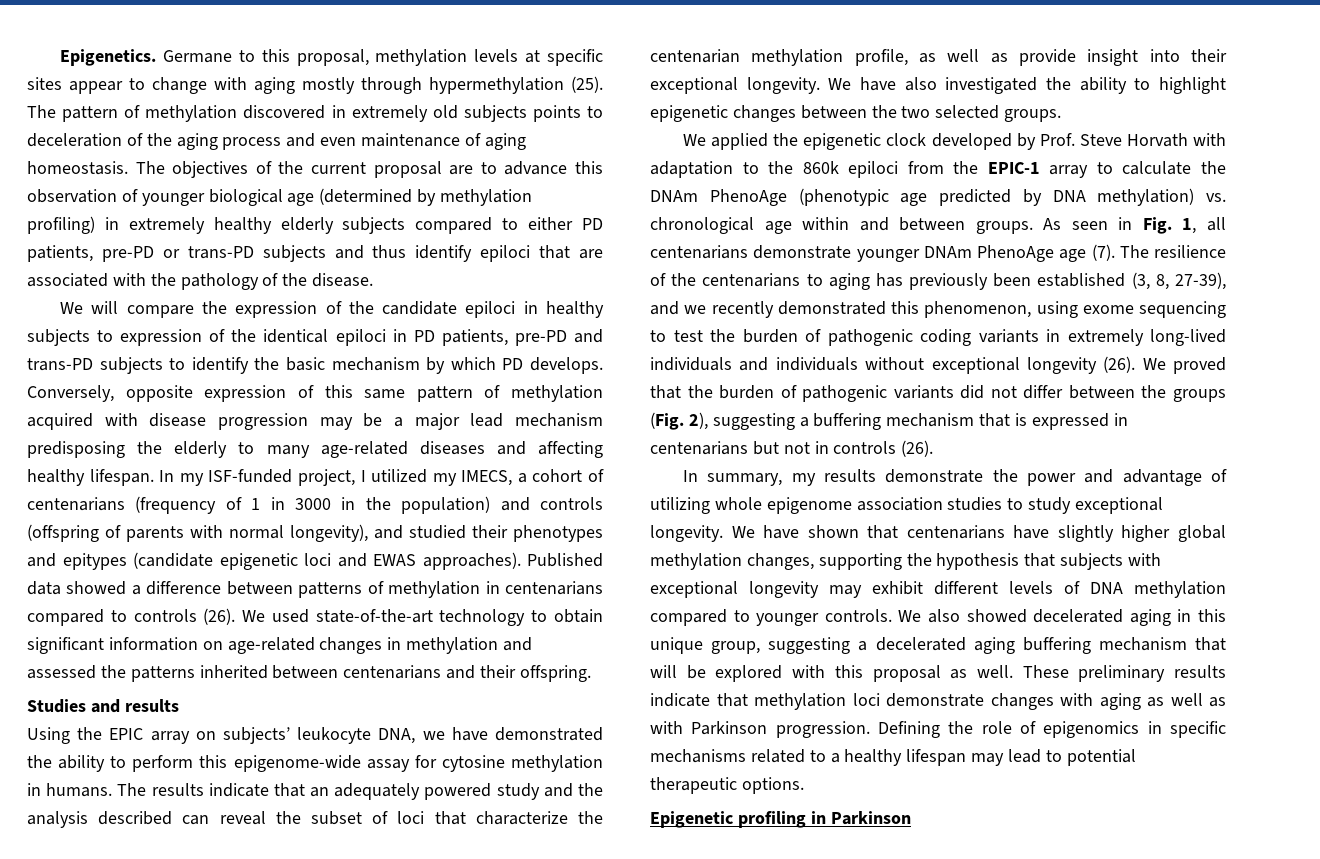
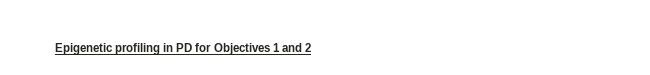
- Epigenetics. Germane to this proposal, methylation levels at specific sites appear to change with aging mostly through hypermethylation (25). The pattern of methylation discovered in extremely old subjects points to deceleration of the aging process and even maintenance of aging homeostasis. The objectives of the current proposal are to advance this observation of younger biological age (determined by methylation profiling) in extremely healthy elderly subjects compared to either PD patients, pre-PD or trans-PD subjects and thus identify epiloci that are associated with the pathology of the disease.
- We will compare the expression of the candidate epiloci in healthy subjects to expression of the identical epiloci in PD patients, pre-PD and trans-PD subjects to identify the basic mechanism by which PD develops. Conversely, opposite expression of this same pattern of methylation acquired with disease progression may be a major lead mechanism predisposing the elderly to many age-related diseases and affecting healthy lifespan. In my ISF-funded project, I utilized my IMECS, a cohort of centenarians (frequency of 1 in 3000 in the population) and controls (offspring of parents with normal longevity), and studied their phenotypes and epitypes (candidate epigenetic loci and EWAS approaches). Published data showed a difference between patterns of methylation in centenarians compared to controls (26). We used state-of-the-art technology to obtain significant information on age-related changes in methylation and assessed the patterns inherited between centenarians and their offspring.
- Studies and results
- Using the EPIC array on subjects’ leukocyte DNA, we have demonstrated the ability to perform this epigenome-wide assay for cytosine methylation in humans. The results indicate that an adequately powered study and the analysis described can reveal the subset of loci that characterize the centenarian methylation profile, as well as provide insight into their exceptional longevity. We have also investigated the ability to highlight epigenetic changes between the two selected groups.
- We applied the epigenetic clock developed by Prof. Steve Horvath with adaptation to the 860k epiloci from the EPIC-1 array to calculate the DNAm PhenoAge (phenotypic age predicted by DNA methylation) vs. chronological age within and between groups. As seen in Fig. 1, all centenarians demonstrate younger DNAm PhenoAge age (7). The resilience of the centenarians to aging has previously been established (3, 8, 27-39), and we recently demonstrated this phenomenon, using exome sequencing to test the burden of pathogenic coding variants in extremely long-lived individuals and individuals without exceptional longevity (26). We proved that the burden of pathogenic variants did not differ between the groups (Fig. 2), suggesting a buffering mechanism that is expressed in centenarians but not in controls (26).
- In summary, my results demonstrate the power and advantage of utilizing whole epigenome association studies to study exceptional longevity. We have shown that centenarians have slightly higher global methylation changes, supporting the hypothesis that subjects with exceptional longevity may exhibit different levels of DNA methylation compared to younger controls. We also showed decelerated aging in this unique group, suggesting a decelerated aging buffering mechanism that will be explored with this proposal as well. These preliminary results indicate that methylation loci demonstrate changes with aging as well as with Parkinson progression. Defining the role of epigenomics in specific mechanisms related to a healthy lifespan may lead to potential therapeutic options.
- Epigenetic profiling in Parkinson
+ Epigenetic profiling in PD for Objectives 1 and 2

